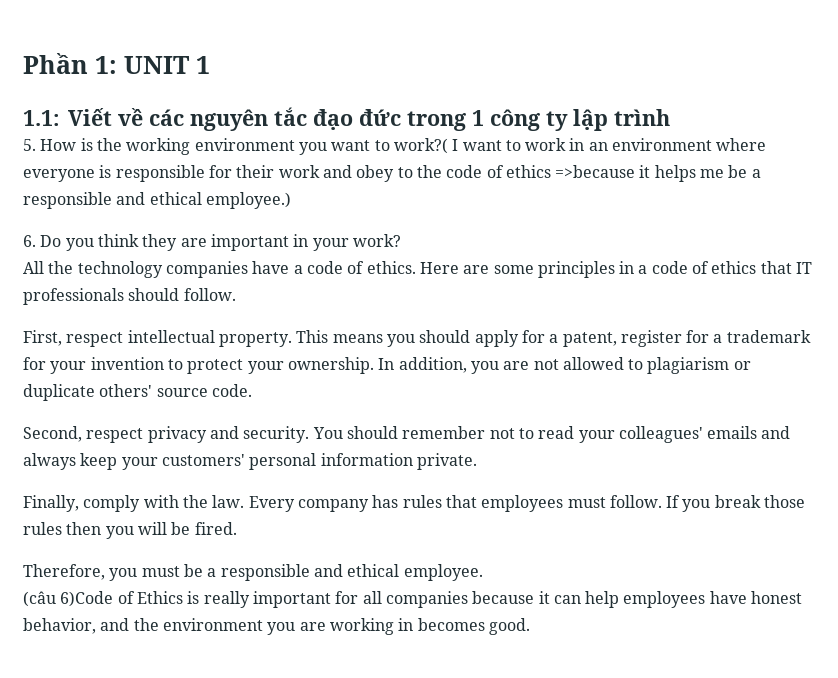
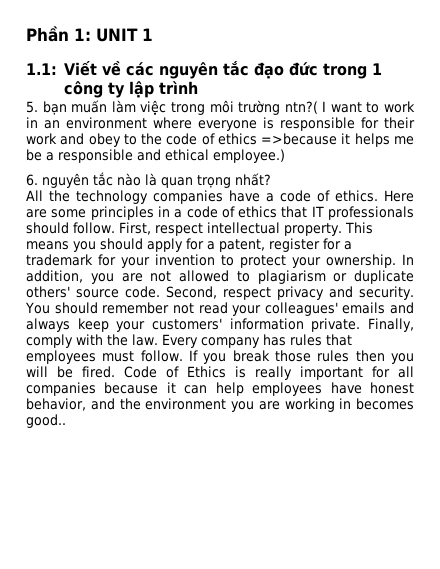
- 5. How is the working environment you want to work?( I want to work in an environment where everyone is responsible for their work and obey to the code of ethics =>because it helps me be a responsible and ethical employee.)
+ 5. bạn muấn làm việc trong môi trường ntn?( I want to work in an environment where everyone is responsible for their work and obey to the code of ethics =>because it helps me be a responsible and ethical employee.)
- 6. Do you think they are important in your work?
+ 6. nguyên tắc nào là quan trọng nhất?
- Here are some principles in a code of ethics that IT professionals should follow.
- First, respect intellectual property.
+ Here are some principles in a code of ethics that IT professionals should follow. First, respect intellectual property.
- In addition, you are not allowed to plagiarism or duplicate others' source code.
- Second, respect privacy and security.
+ In addition, you are not allowed to plagiarism or duplicate others' source code. Second, respect privacy and security.
- You should remember not to read your colleagues' emails and always keep your customers' personal information private.
- Finally, comply with the law.
+ You should remember not read your colleagues' emails and always keep your customers' information private. Finally, comply with the law.
- If you break those rules then you will be fired.
- Therefore, you must be a responsible and ethical employee.
- (câu 6)Code of Ethics is really important for all companies because it can help employees have honest behavior, and the environment you are working in becomes good.
+ If you break those rules then you will be fired. Code of Ethics is really important for all companies because it can help employees have honest behavior, and the environment you are working in becomes good..

